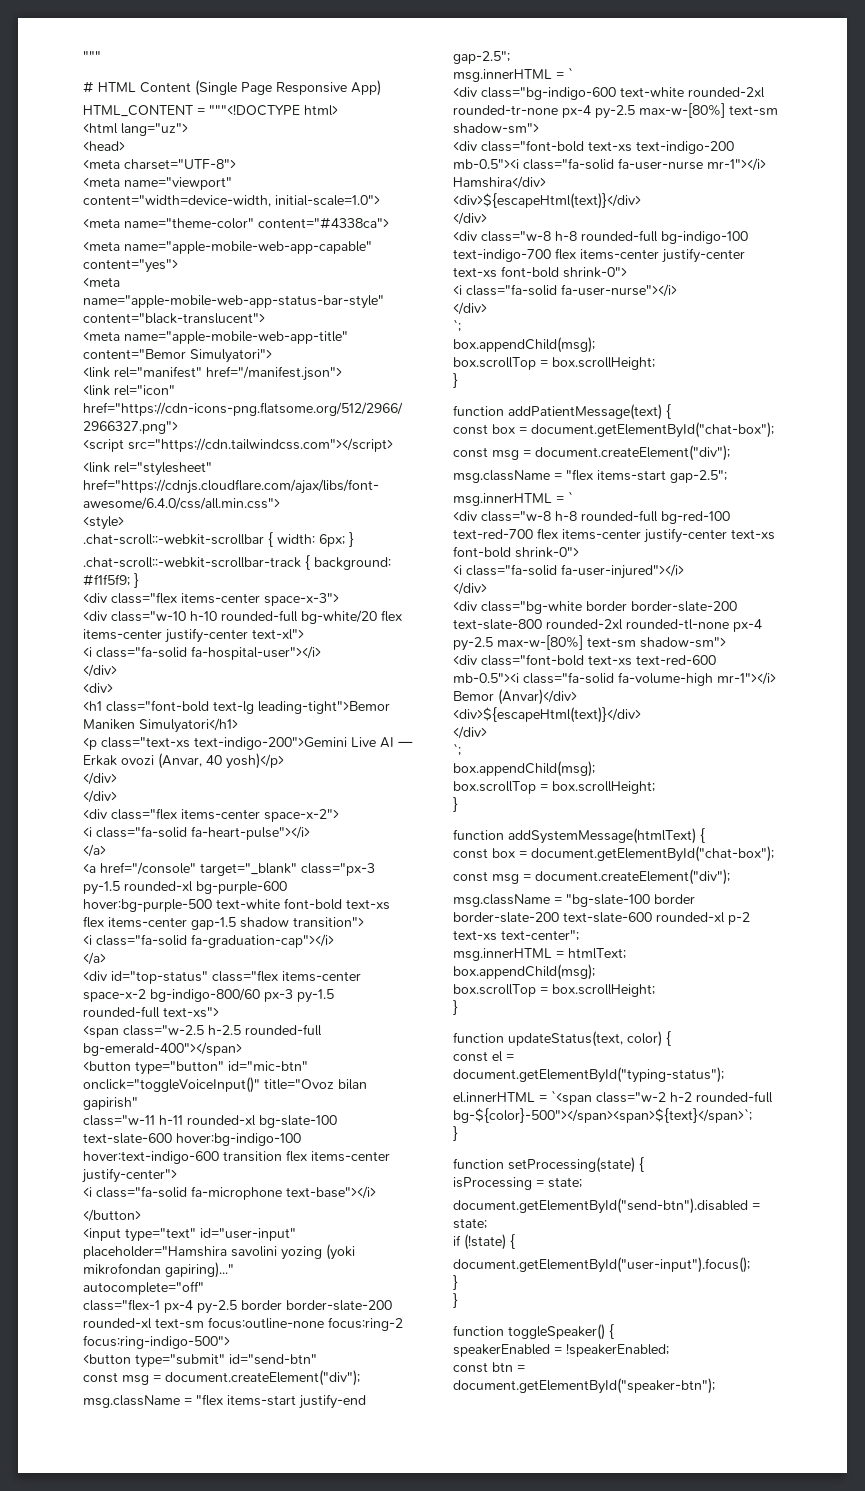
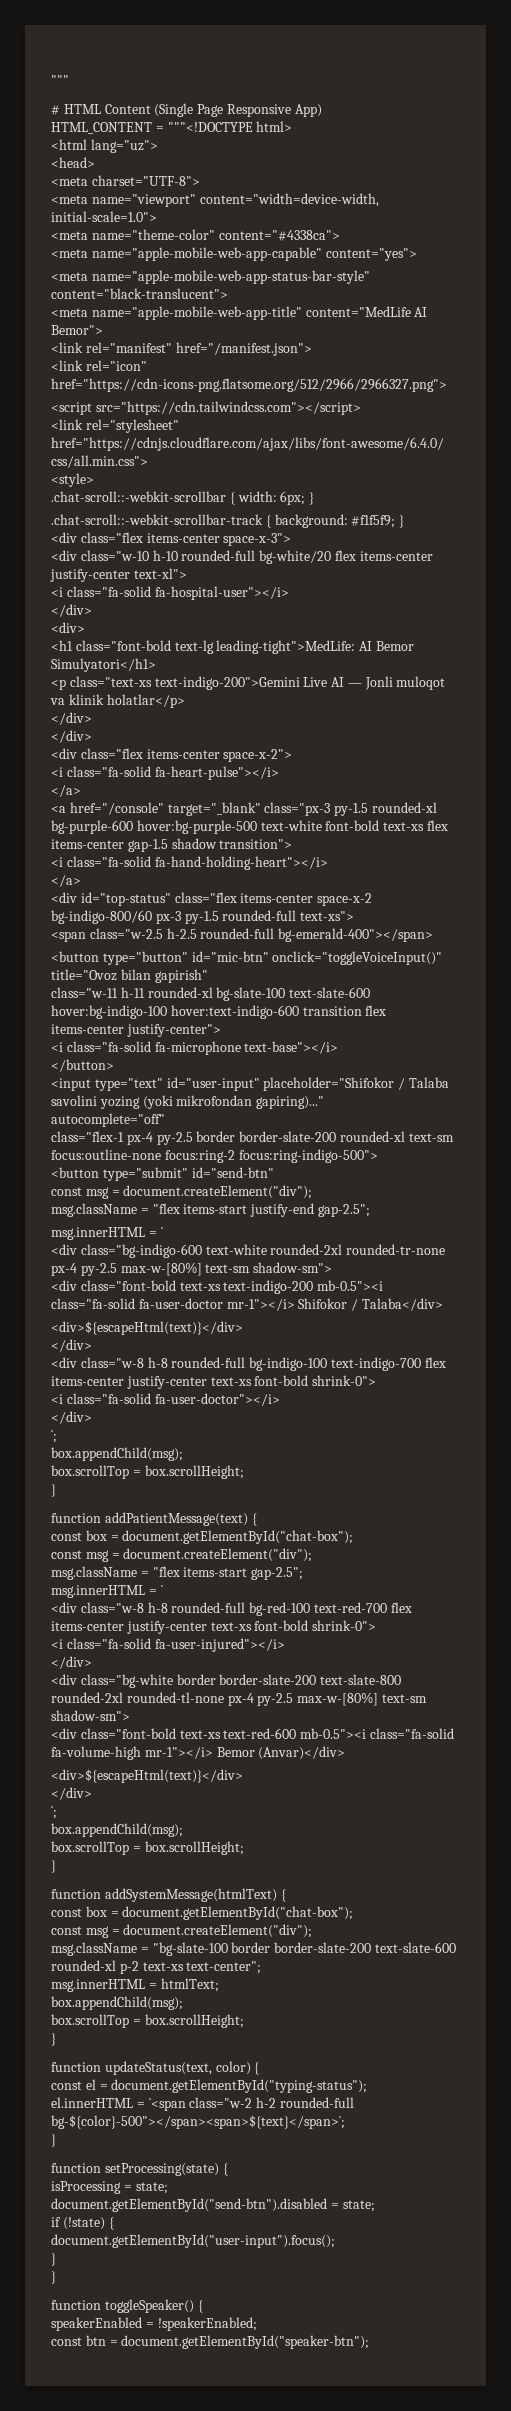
- <meta name="apple-mobile-web-app-title" content="Bemor Simulyatori">
+ <meta name="apple-mobile-web-app-title" content="MedLife AI Bemor">
- <h1 class="font-bold text-lg leading-tight">Bemor Maniken Simulyatori</h1>
+ <h1 class="font-bold text-lg leading-tight">MedLife: AI Bemor Simulyatori</h1>
- <p class="text-xs text-indigo-200">Gemini Live AI — Erkak ovozi (Anvar, 40 yosh)</p>
+ <p class="text-xs text-indigo-200">Gemini Live AI — Jonli muloqot va klinik holatlar</p>
- <i class="fa-solid fa-graduation-cap"></i>
+ <i class="fa-solid fa-hand-holding-heart"></i>
- <input type="text" id="user-input" placeholder="Hamshira savolini yozing (yoki mikrofondan gapiring)..."
+ <input type="text" id="user-input" placeholder="Shifokor / Talaba savolini yozing (yoki mikrofondan gapiring)..."
- <div class="font-bold text-xs text-indigo-200 mb-0.5"><i class="fa-solid fa-user-nurse mr-1"></i> Hamshira</div>
+ <div class="font-bold text-xs text-indigo-200 mb-0.5"><i class="fa-solid fa-user-doctor mr-1"></i> Shifokor / Talaba</div>
- <i class="fa-solid fa-user-nurse"></i>
+ <i class="fa-solid fa-user-doctor"></i>

